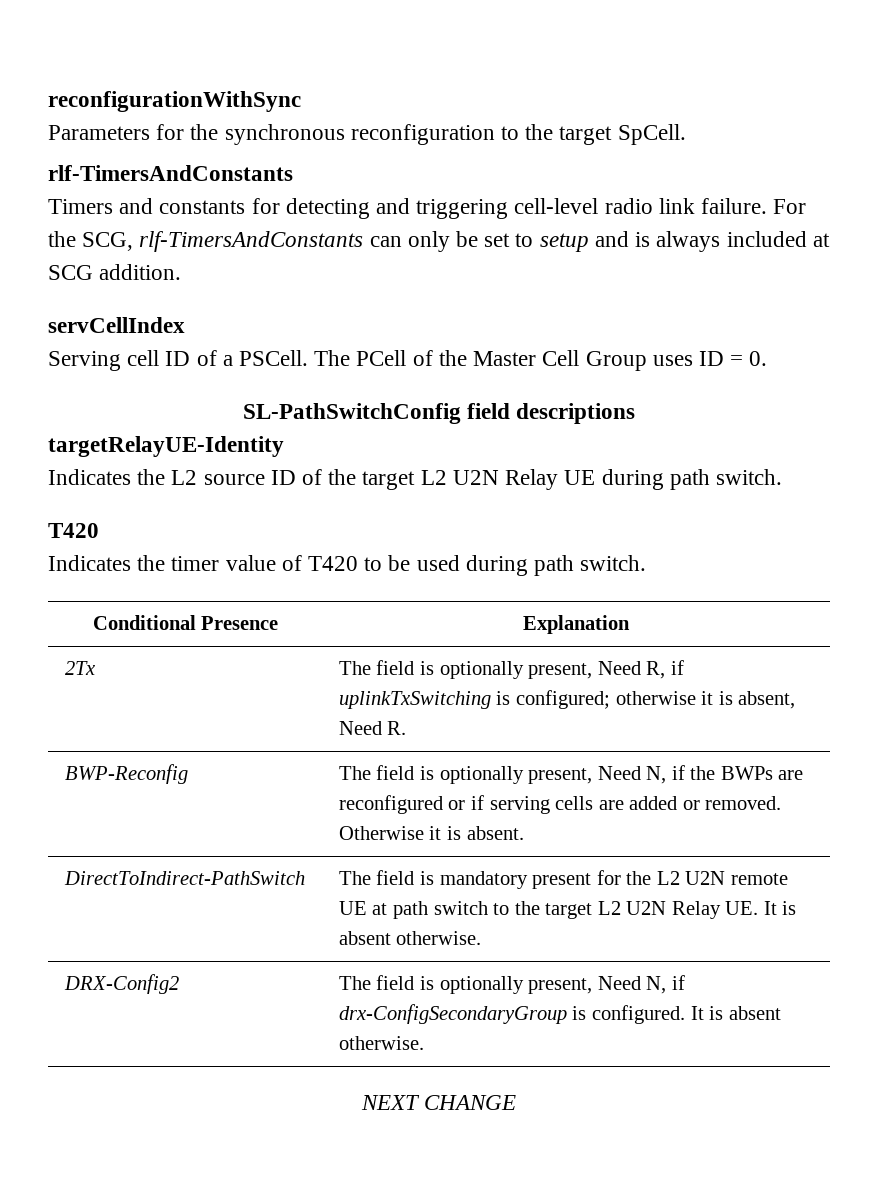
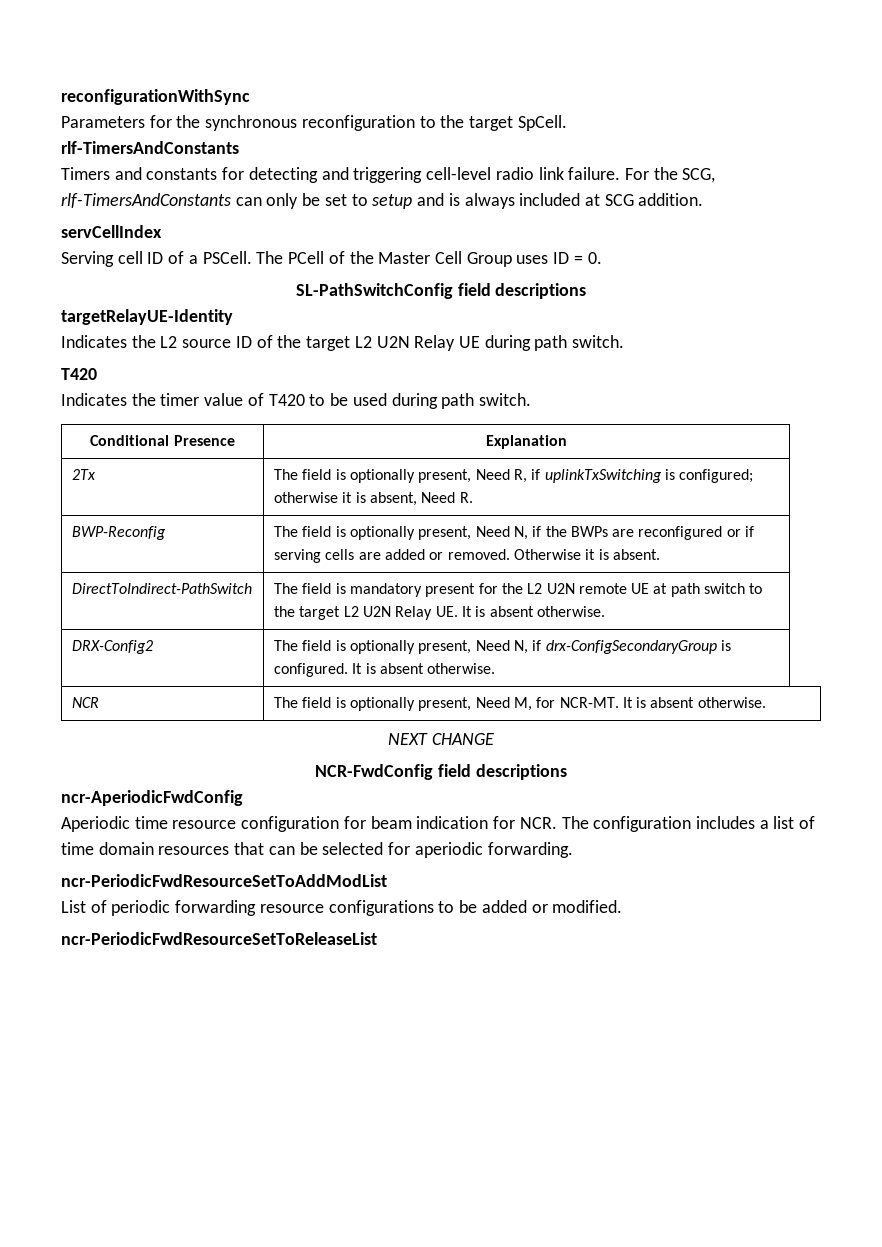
+ NCR | The field is optionally present, Need M, for NCR-MT. It is absent otherwise.
  NEXT CHANGE
+ NCR-FwdConfig field descriptions
+ ncr-AperiodicFwdConfig
+ Aperiodic time resource configuration for beam indication for NCR. The configuration includes a list of time domain resources that can be selected for aperiodic forwarding.
+ ncr-PeriodicFwdResourceSetToAddModList
+ List of periodic forwarding resource configurations to be added or modified.
+ ncr-PeriodicFwdResourceSetToReleaseList

